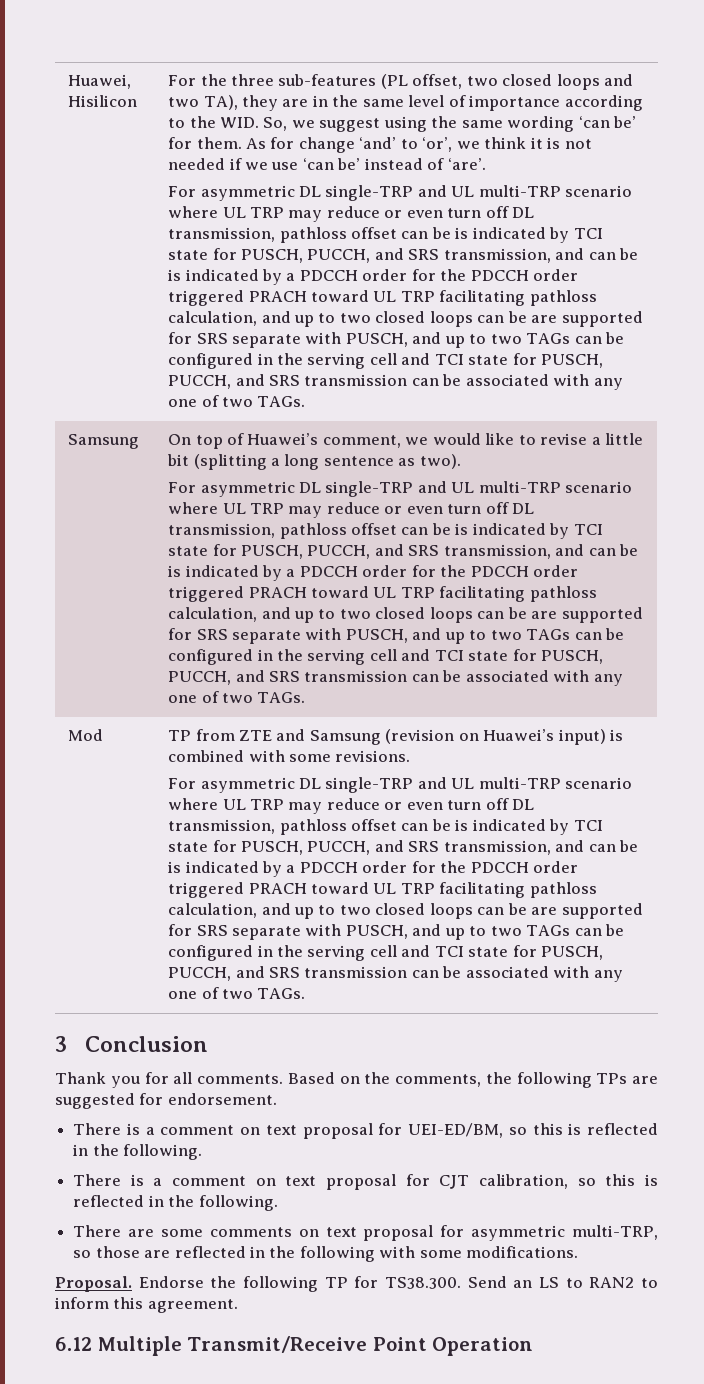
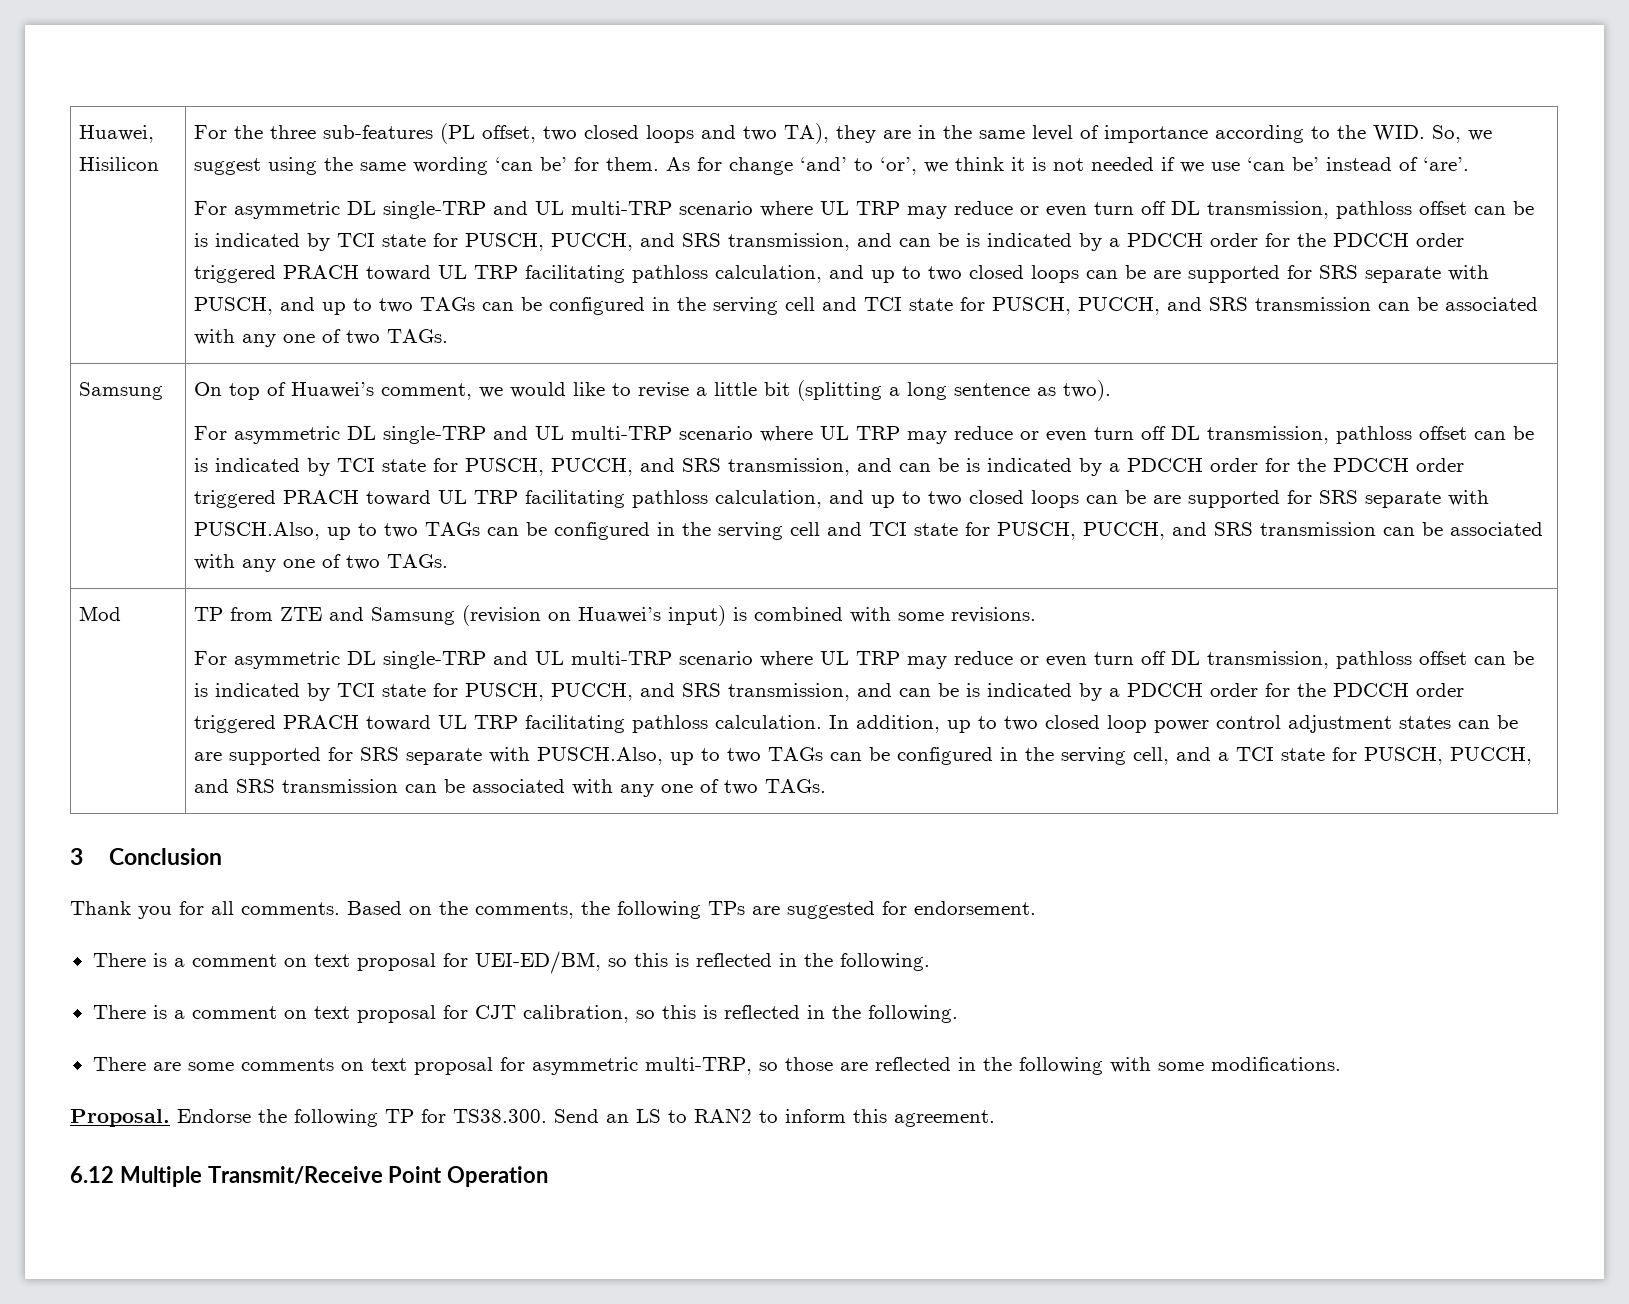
  On top of Huawei’s comment, we would like to revise a little bit (splitting a long sentence as two).
- For asymmetric DL single-TRP and UL multi-TRP scenario where UL TRP may reduce or even turn off DL transmission, pathloss offset can be is indicated by TCI state for PUSCH, PUCCH, and SRS transmission, and can be is indicated by a PDCCH order for the PDCCH order triggered PRACH toward UL TRP facilitating pathloss calculation, and up to two closed loops can be are supported for SRS separate with PUSCH, and up to two TAGs can be configured in the serving cell and TCI state for PUSCH, PUCCH, and SRS transmission can be associated with any one of two TAGs.
+ For asymmetric DL single-TRP and UL multi-TRP scenario where UL TRP may reduce or even turn off DL transmission, pathloss offset can be is indicated by TCI state for PUSCH, PUCCH, and SRS transmission, and can be is indicated by a PDCCH order for the PDCCH order triggered PRACH toward UL TRP facilitating pathloss calculation, and up to two closed loops can be are supported for SRS separate with PUSCH.Also, up to two TAGs can be configured in the serving cell and TCI state for PUSCH, PUCCH, and SRS transmission can be associated with any one of two TAGs.
  TP from ZTE and Samsung (revision on Huawei’s input) is combined with some revisions.
- For asymmetric DL single-TRP and UL multi-TRP scenario where UL TRP may reduce or even turn off DL transmission, pathloss offset can be is indicated by TCI state for PUSCH, PUCCH, and SRS transmission, and can be is indicated by a PDCCH order for the PDCCH order triggered PRACH toward UL TRP facilitating pathloss calculation, and up to two closed loops can be are supported for SRS separate with PUSCH, and up to two TAGs can be configured in the serving cell and TCI state for PUSCH, PUCCH, and SRS transmission can be associated with any one of two TAGs.
+ For asymmetric DL single-TRP and UL multi-TRP scenario where UL TRP may reduce or even turn off DL transmission, pathloss offset can be is indicated by TCI state for PUSCH, PUCCH, and SRS transmission, and can be is indicated by a PDCCH order for the PDCCH order triggered PRACH toward UL TRP facilitating pathloss calculation. In addition, up to two closed loop power control adjustment states can be are supported for SRS separate with PUSCH.Also, up to two TAGs can be configured in the serving cell, and a TCI state for PUSCH, PUCCH, and SRS transmission can be associated with any one of two TAGs.

